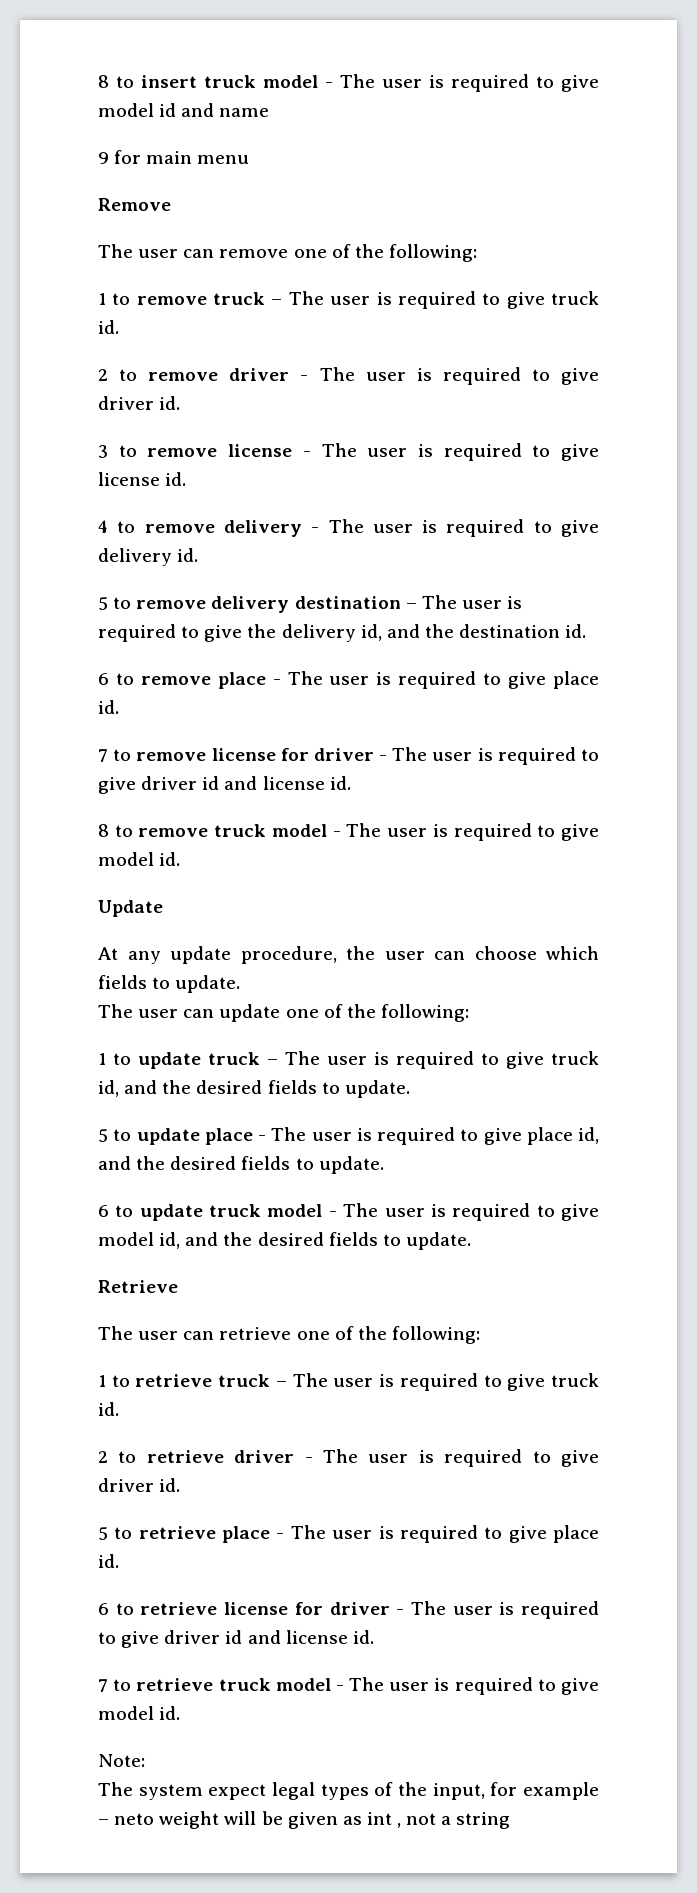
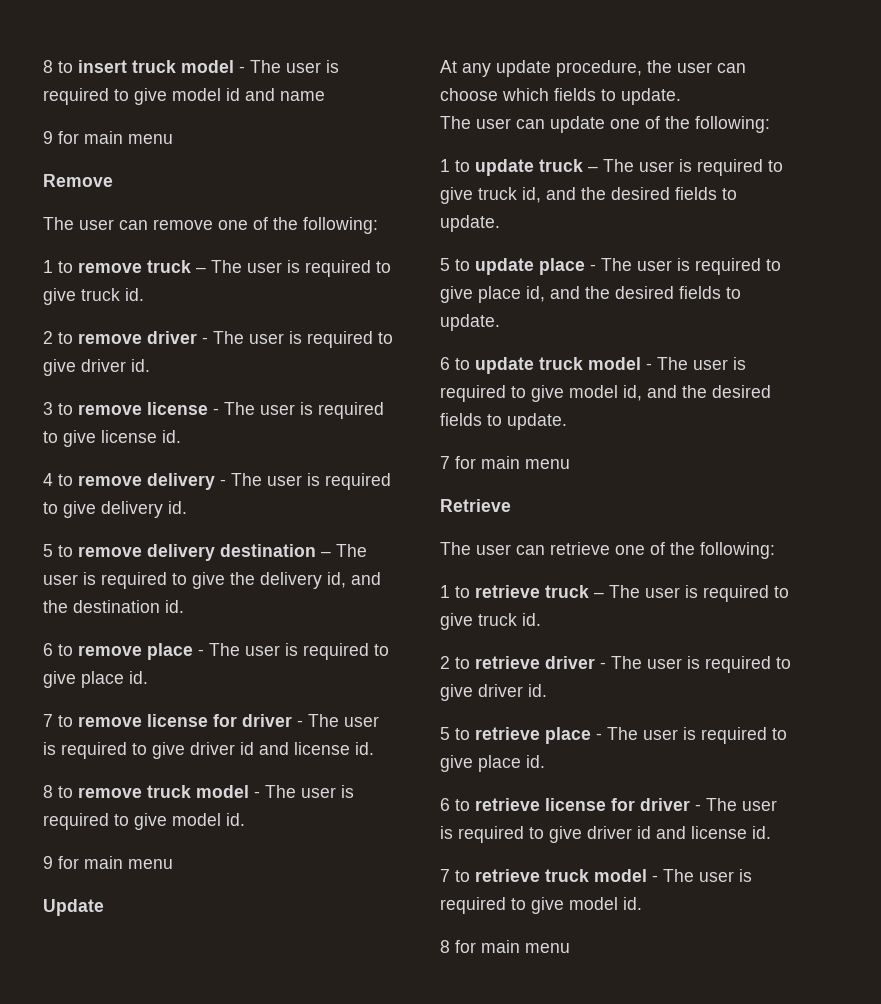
  8 to remove truck model - The user is required to give model id.
+ 9 for main menu
+ 7 for main menu
- Note:
- The system expect legal types of the input, for example – neto weight will be given as int , not a string
+ 8 for main menu

